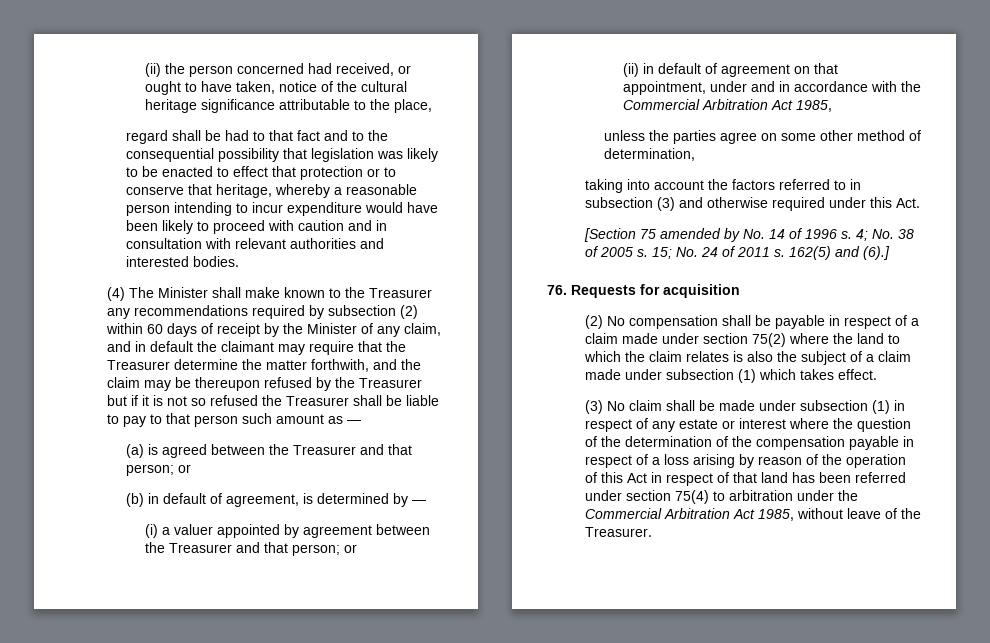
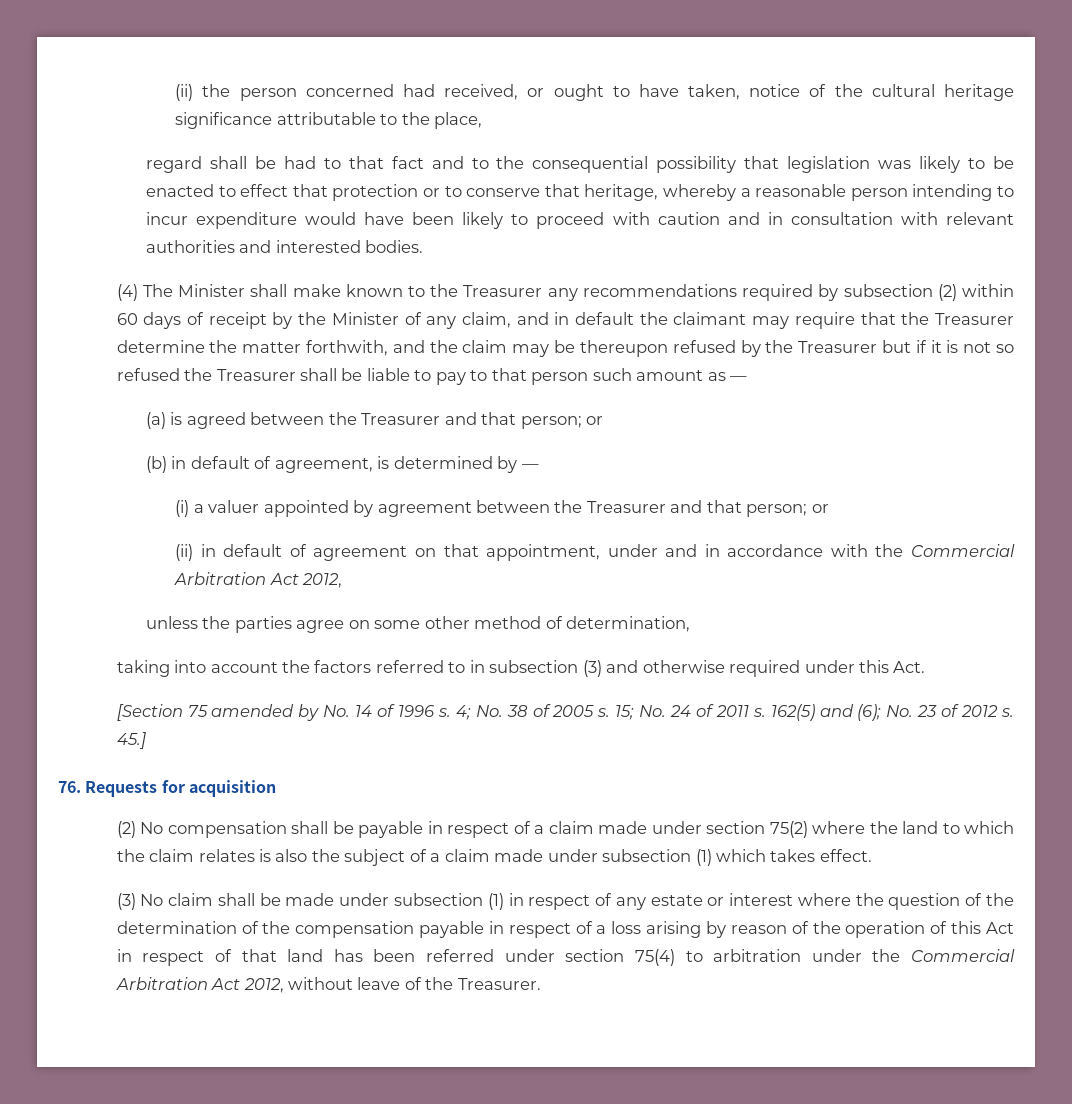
- (ii) in default of agreement on that appointment, under and in accordance with the Commercial Arbitration Act 1985,
+ (ii) in default of agreement on that appointment, under and in accordance with the Commercial Arbitration Act 2012,
- 162(5) and (6).]
+ 162(5) and (6); No. 23 of 2012 s. 45.]
- (3) No claim shall be made under subsection (1) in respect of any estate or interest where the question of the determination of the compensation payable in respect of a loss arising by reason of the operation of this Act in respect of that land has been referred under section 75(4) to arbitration under the Commercial Arbitration Act 1985, without leave of the Treasurer.
+ (3) No claim shall be made under subsection (1) in respect of any estate or interest where the question of the determination of the compensation payable in respect of a loss arising by reason of the operation of this Act in respect of that land has been referred under section 75(4) to arbitration under the Commercial Arbitration Act 2012, without leave of the Treasurer.

